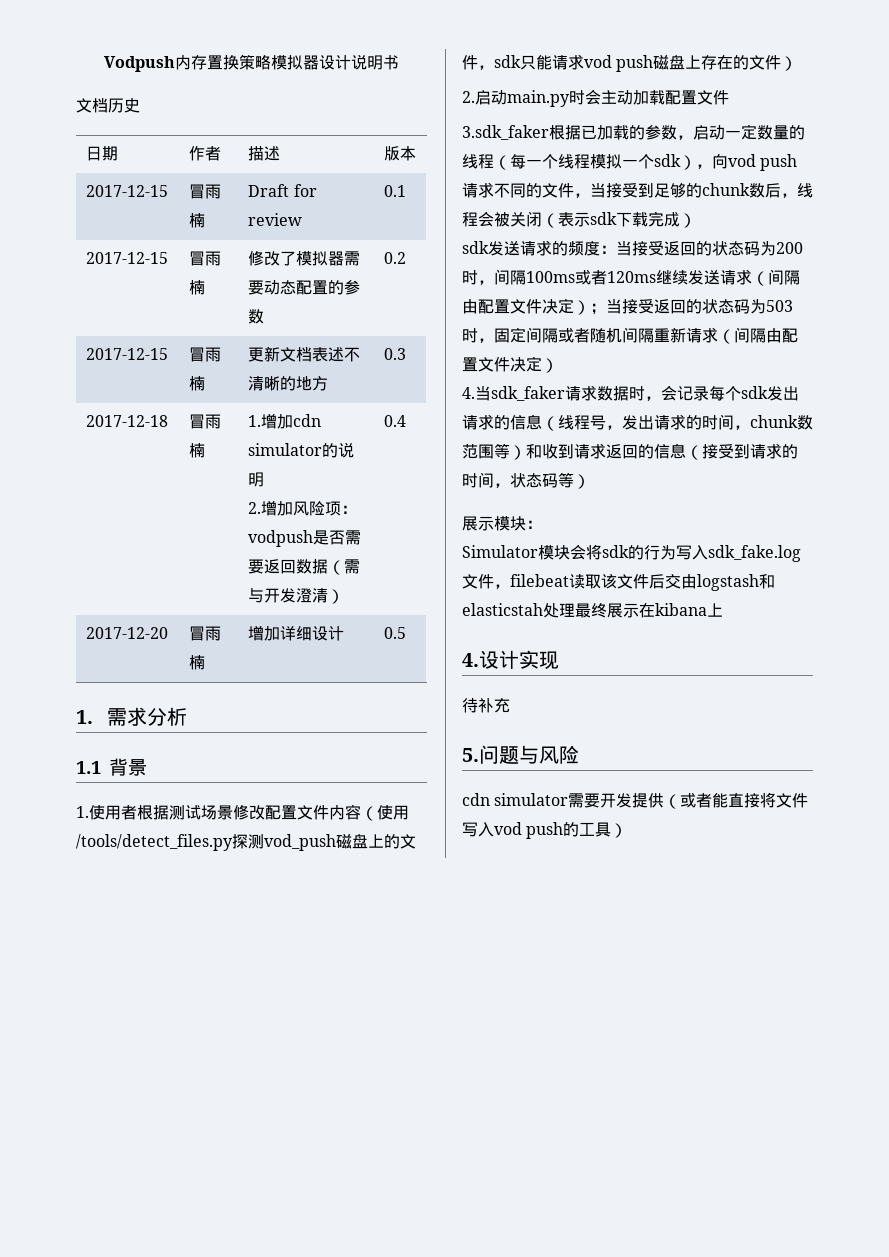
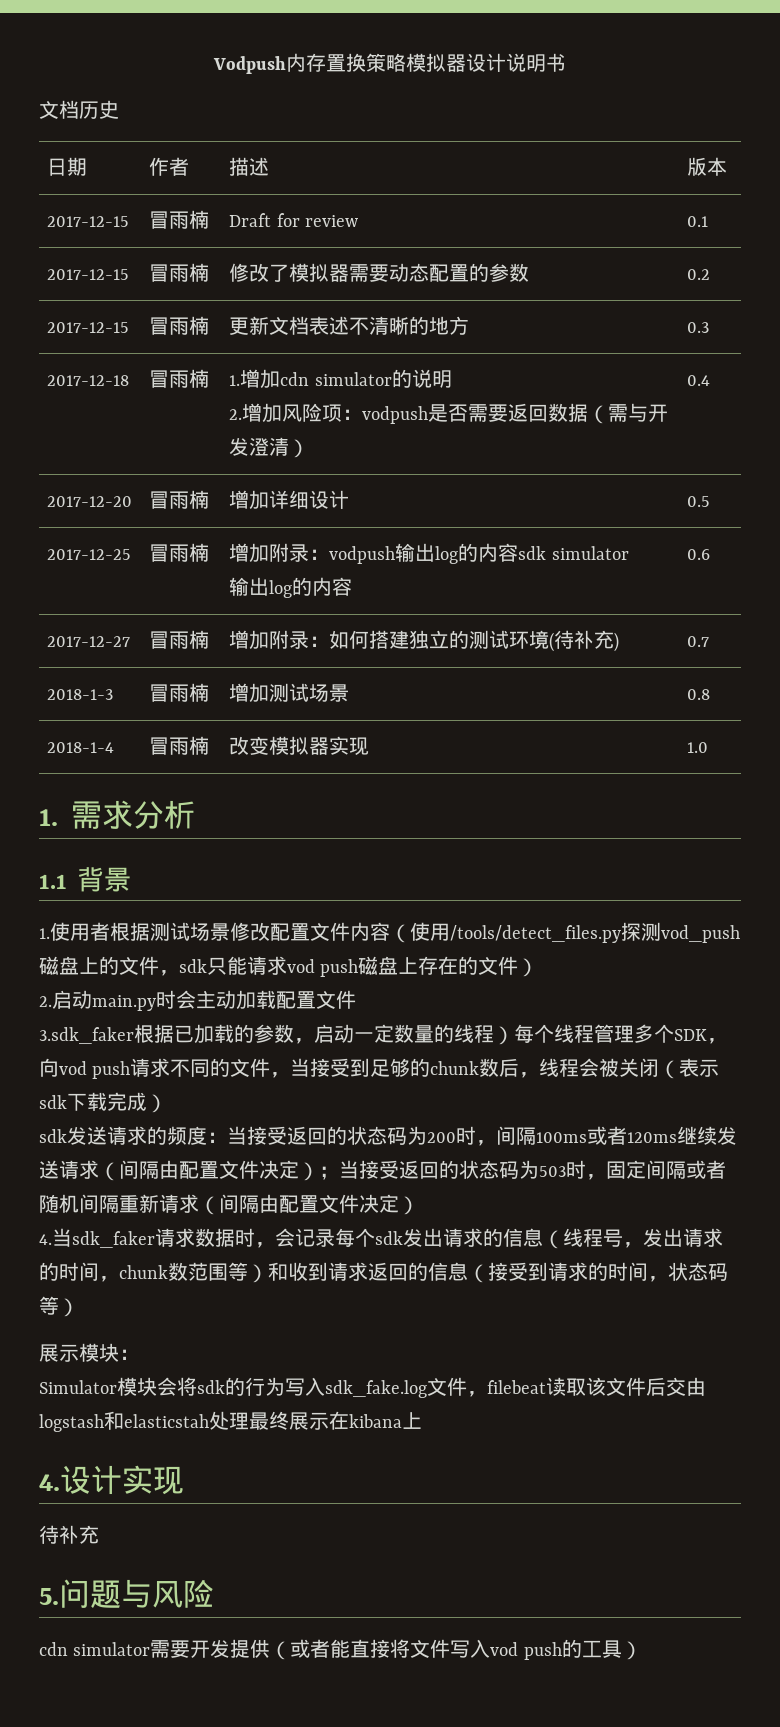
+ 2017-12-25 | 冒雨楠 | 增加附录：vodpush输出log的内容sdk simulator
+ 输出log的内容 | 0.6
+ 2017-12-27 | 冒雨楠 | 增加附录：如何搭建独立的测试环境(待补充) | 0.7
+ 2018-1-3 | 冒雨楠 | 增加测试场景 | 0.8
+ 2018-1-4 | 冒雨楠 | 改变模拟器实现 | 1.0
- 3.sdk_faker根据已加载的参数，启动一定数量的线程（每一个线程模拟一个sdk），向vod push请求不同的文件，当接受到足够的chunk数后，线程会被关闭（表示sdk下载完成）
+ 3.sdk_faker根据已加载的参数，启动一定数量的线程）每个线程管理多个SDK，向vod push请求不同的文件，当接受到足够的chunk数后，线程会被关闭（表示sdk下载完成）

